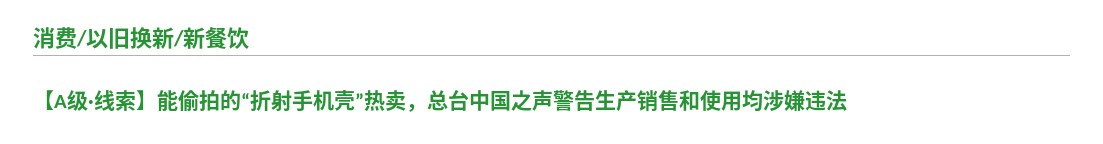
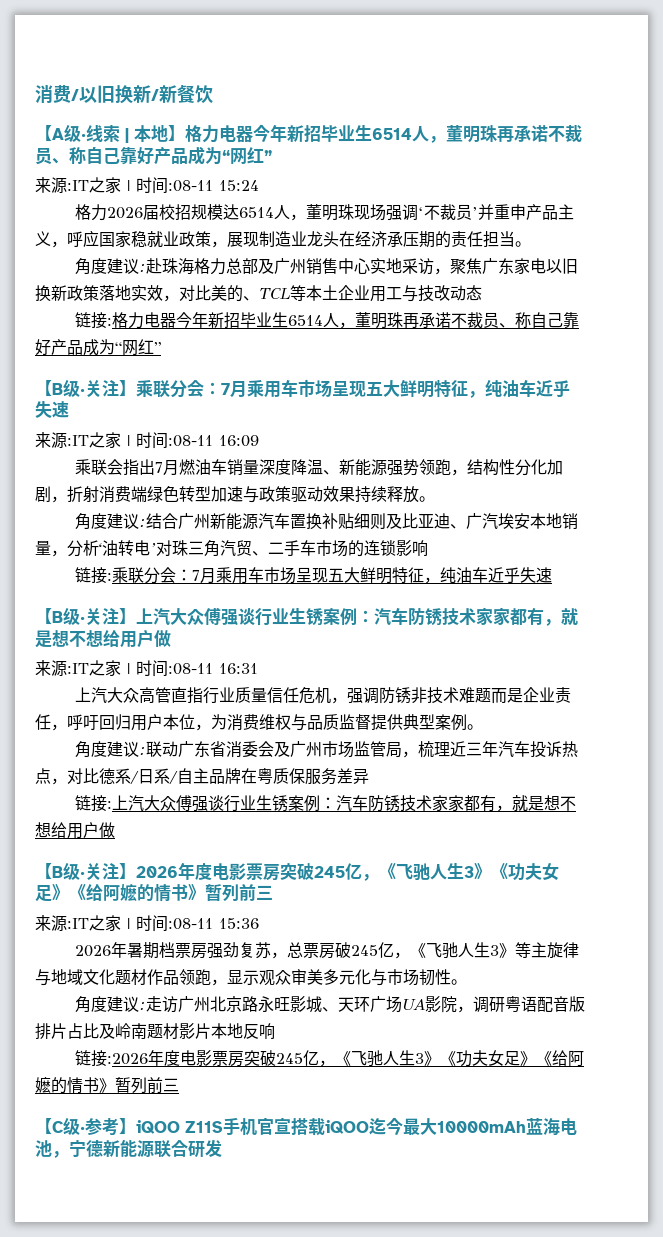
- 【A级·线索】能偷拍的“折射手机壳”热卖，总台中国之声警告生产销售和使用均涉嫌违法
+ 【A级·线索 | 本地】格力电器今年新招毕业生6514人，董明珠再承诺不裁员、称自己靠好产品成为“网红”
+ 来源:IT之家 | 时间:08-11 15:24
+ 格力2026届校招规模达6514人，董明珠现场强调‘不裁员’并重申产品主义，呼应国家稳就业政策，展现制造业龙头在经济承压期的责任担当。
+ 角度建议:赴珠海格力总部及广州销售中心实地采访，聚焦广东家电以旧换新政策落地实效，对比美的、TCL等本土企业用工与技改动态
+ 链接:格力电器今年新招毕业生6514人，董明珠再承诺不裁员、称自己靠好产品成为“网红”
+ 【B级·关注】乘联分会：7月乘用车市场呈现五大鲜明特征，纯油车近乎失速
+ 来源:IT之家 | 时间:08-11 16:09
+ 乘联会指出7月燃油车销量深度降温、新能源强势领跑，结构性分化加剧，折射消费端绿色转型加速与政策驱动效果持续释放。
+ 角度建议:结合广州新能源汽车置换补贴细则及比亚迪、广汽埃安本地销量，分析‘油转电’对珠三角汽贸、二手车市场的连锁影响
+ 链接:乘联分会：7月乘用车市场呈现五大鲜明特征，纯油车近乎失速
+ 【B级·关注】上汽大众傅强谈行业生锈案例：汽车防锈技术家家都有，就是想不想给用户做
+ 来源:IT之家 | 时间:08-11 16:31
+ 上汽大众高管直指行业质量信任危机，强调防锈非技术难题而是企业责任，呼吁回归用户本位，为消费维权与品质监督提供典型案例。
+ 角度建议:联动广东省消委会及广州市场监管局，梳理近三年汽车投诉热点，对比德系/日系/自主品牌在粤质保服务差异
+ 链接:上汽大众傅强谈行业生锈案例：汽车防锈技术家家都有，就是想不想给用户做
+ 【B级·关注】2026年度电影票房突破245亿，《飞驰人生3》《功夫女足》《给阿嬷的情书》暂列前三
+ 来源:IT之家 | 时间:08-11 15:36
+ 2026年暑期档票房强劲复苏，总票房破245亿，《飞驰人生3》等主旋律与地域文化题材作品领跑，显示观众审美多元化与市场韧性。
+ 角度建议:走访广州北京路永旺影城、天环广场UA影院，调研粤语配音版排片占比及岭南题材影片本地反响
+ 链接:2026年度电影票房突破245亿，《飞驰人生3》《功夫女足》《给阿嬷的情书》暂列前三
+ 【C级·参考】iQOO Z11S手机官宣搭载iQOO迄今最大10000mAh蓝海电池，宁德新能源联合研发

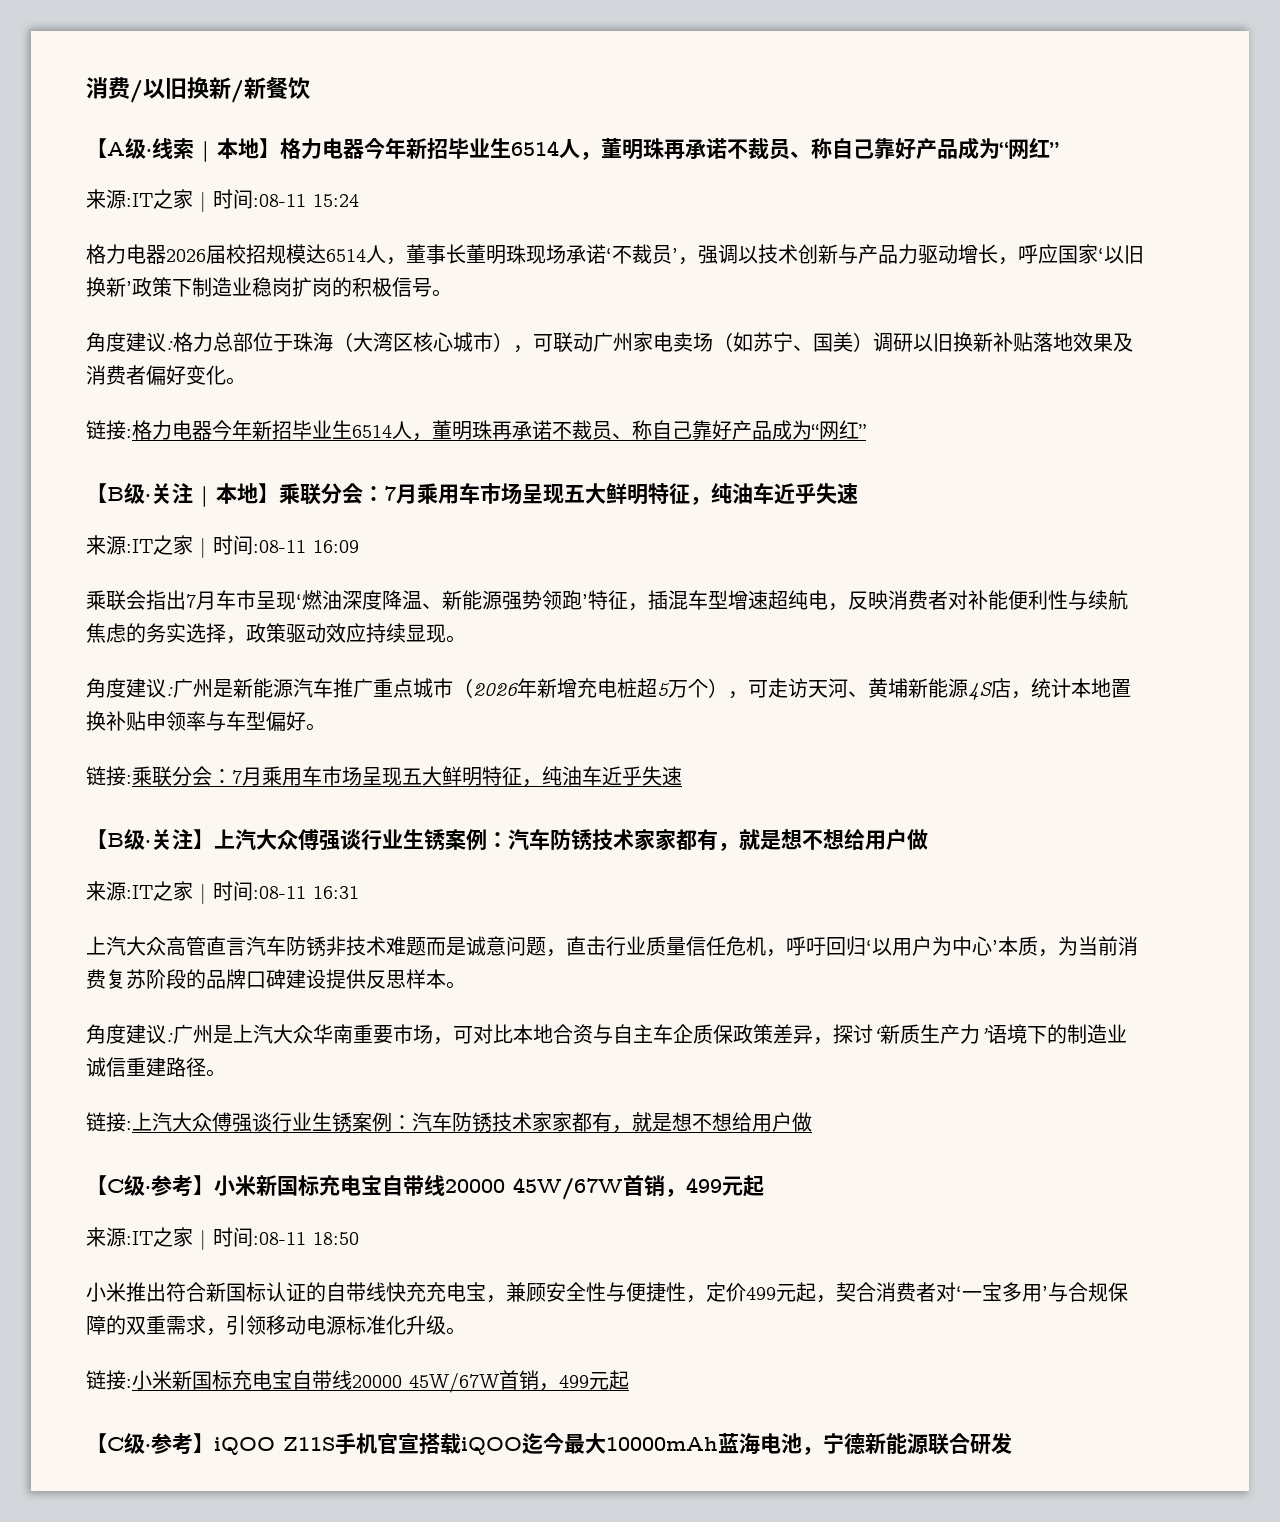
- 格力2026届校招规模达6514人，董明珠现场强调‘不裁员’并重申产品主义，呼应国家稳就业政策，展现制造业龙头在经济承压期的责任担当。
- 角度建议:赴珠海格力总部及广州销售中心实地采访，聚焦广东家电以旧换新政策落地实效，对比美的、TCL等本土企业用工与技改动态
+ 格力电器2026届校招规模达6514人，董事长董明珠现场承诺‘不裁员’，强调以技术创新与产品力驱动增长，呼应国家‘以旧换新’政策下制造业稳岗扩岗的积极信号。
+ 角度建议:格力总部位于珠海（大湾区核心城市），可联动广州家电卖场（如苏宁、国美）调研以旧换新补贴落地效果及消费者偏好变化。
- 【B级·关注】乘联分会：7月乘用车市场呈现五大鲜明特征，纯油车近乎失速
+ 【B级·关注 | 本地】乘联分会：7月乘用车市场呈现五大鲜明特征，纯油车近乎失速
- 乘联会指出7月燃油车销量深度降温、新能源强势领跑，结构性分化加剧，折射消费端绿色转型加速与政策驱动效果持续释放。
- 角度建议:结合广州新能源汽车置换补贴细则及比亚迪、广汽埃安本地销量，分析‘油转电’对珠三角汽贸、二手车市场的连锁影响
+ 乘联会指出7月车市呈现‘燃油深度降温、新能源强势领跑’特征，插混车型增速超纯电，反映消费者对补能便利性与续航焦虑的务实选择，政策驱动效应持续显现。
+ 角度建议:广州是新能源汽车推广重点城市（2026年新增充电桩超5万个），可走访天河、黄埔新能源4S店，统计本地置换补贴申领率与车型偏好。
- 上汽大众高管直指行业质量信任危机，强调防锈非技术难题而是企业责任，呼吁回归用户本位，为消费维权与品质监督提供典型案例。
- 角度建议:联动广东省消委会及广州市场监管局，梳理近三年汽车投诉热点，对比德系/日系/自主品牌在粤质保服务差异
+ 上汽大众高管直言汽车防锈非技术难题而是诚意问题，直击行业质量信任危机，呼吁回归‘以用户为中心’本质，为当前消费复苏阶段的品牌口碑建设提供反思样本。
+ 角度建议:广州是上汽大众华南重要市场，可对比本地合资与自主车企质保政策差异，探讨‘新质生产力’语境下的制造业诚信重建路径。
- 【B级·关注】2026年度电影票房突破245亿，《飞驰人生3》《功夫女足》《给阿嬷的情书》暂列前三
- 来源:IT之家 | 时间:08-11 15:36
- 2026年暑期档票房强劲复苏，总票房破245亿，《飞驰人生3》等主旋律与地域文化题材作品领跑，显示观众审美多元化与市场韧性。
- 角度建议:走访广州北京路永旺影城、天环广场UA影院，调研粤语配音版排片占比及岭南题材影片本地反响
- 链接:2026年度电影票房突破245亿，《飞驰人生3》《功夫女足》《给阿嬷的情书》暂列前三
+ 【C级·参考】小米新国标充电宝自带线20000 45W/67W首销，499元起
+ 来源:IT之家 | 时间:08-11 18:50
+ 小米推出符合新国标认证的自带线快充充电宝，兼顾安全性与便捷性，定价499元起，契合消费者对‘一宝多用’与合规保障的双重需求，引领移动电源标准化升级。
+ 链接:小米新国标充电宝自带线20000 45W/67W首销，499元起

